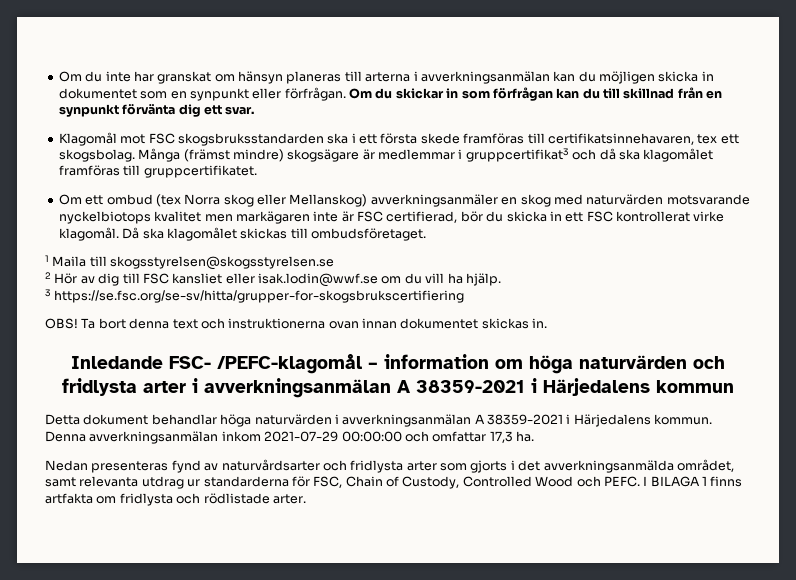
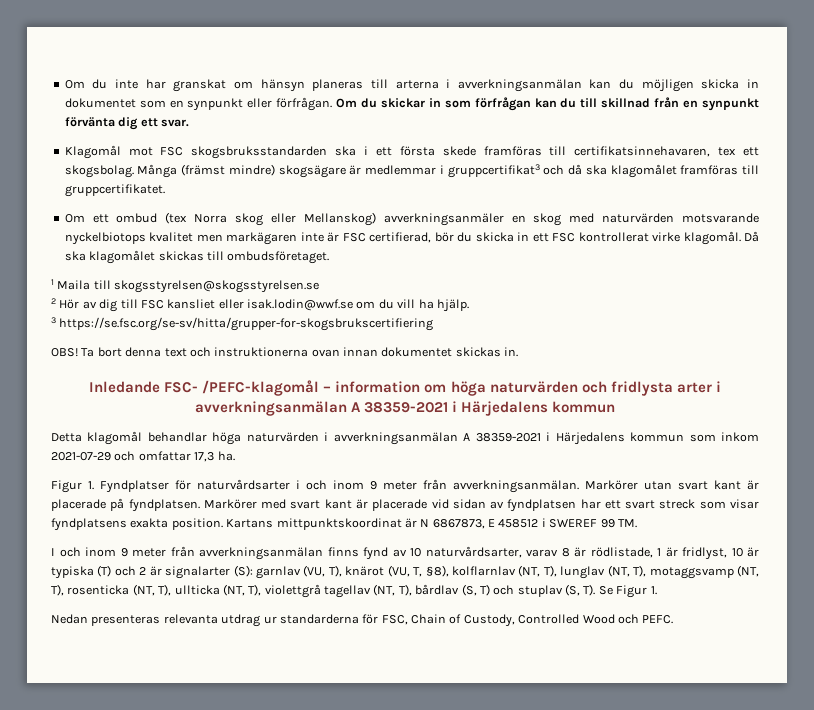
- Detta dokument behandlar höga naturvärden i avverkningsanmälan A 38359-2021 i Härjedalens kommun. Denna avverkningsanmälan inkom 2021-07-29 00:00:00 och omfattar 17,3 ha.
+ Detta klagomål behandlar höga naturvärden i avverkningsanmälan A 38359-2021 i Härjedalens kommun som inkom 2021-07-29 och omfattar 17,3 ha.
- Nedan presenteras fynd av naturvårdsarter och fridlysta arter som gjorts i det avverkningsanmälda området, samt relevanta utdrag ur standarderna för FSC, Chain of Custody, Controlled Wood och PEFC. I BILAGA 1 finns artfakta om fridlysta och rödlistade arter.
+ Figur 1. Fyndplatser för naturvårdsarter i och inom 9 meter från avverkningsanmälan. Markörer utan svart kant är placerade på fyndplatsen. Markörer med svart kant är placerade vid sidan av fyndplatsen har ett svart streck som visar fyndplatsens exakta position. Kartans mittpunktskoordinat är N 6867873, E 458512 i SWEREF 99 TM.
+ I och inom 9 meter från avverkningsanmälan finns fynd av 10 naturvårdsarter, varav 8 är rödlistade, 1 är fridlyst, 10 är typiska (T) och 2 är signalarter (S): garnlav (VU, T), knärot (VU, T, §8), kolflarnlav (NT, T), lunglav (NT, T), motaggsvamp (NT, T), rosenticka (NT, T), ullticka (NT, T), violettgrå tagellav (NT, T), bårdlav (S, T) och stuplav (S, T). Se Figur 1.
+ Nedan presenteras relevanta utdrag ur standarderna för FSC, Chain of Custody, Controlled Wood och PEFC.

